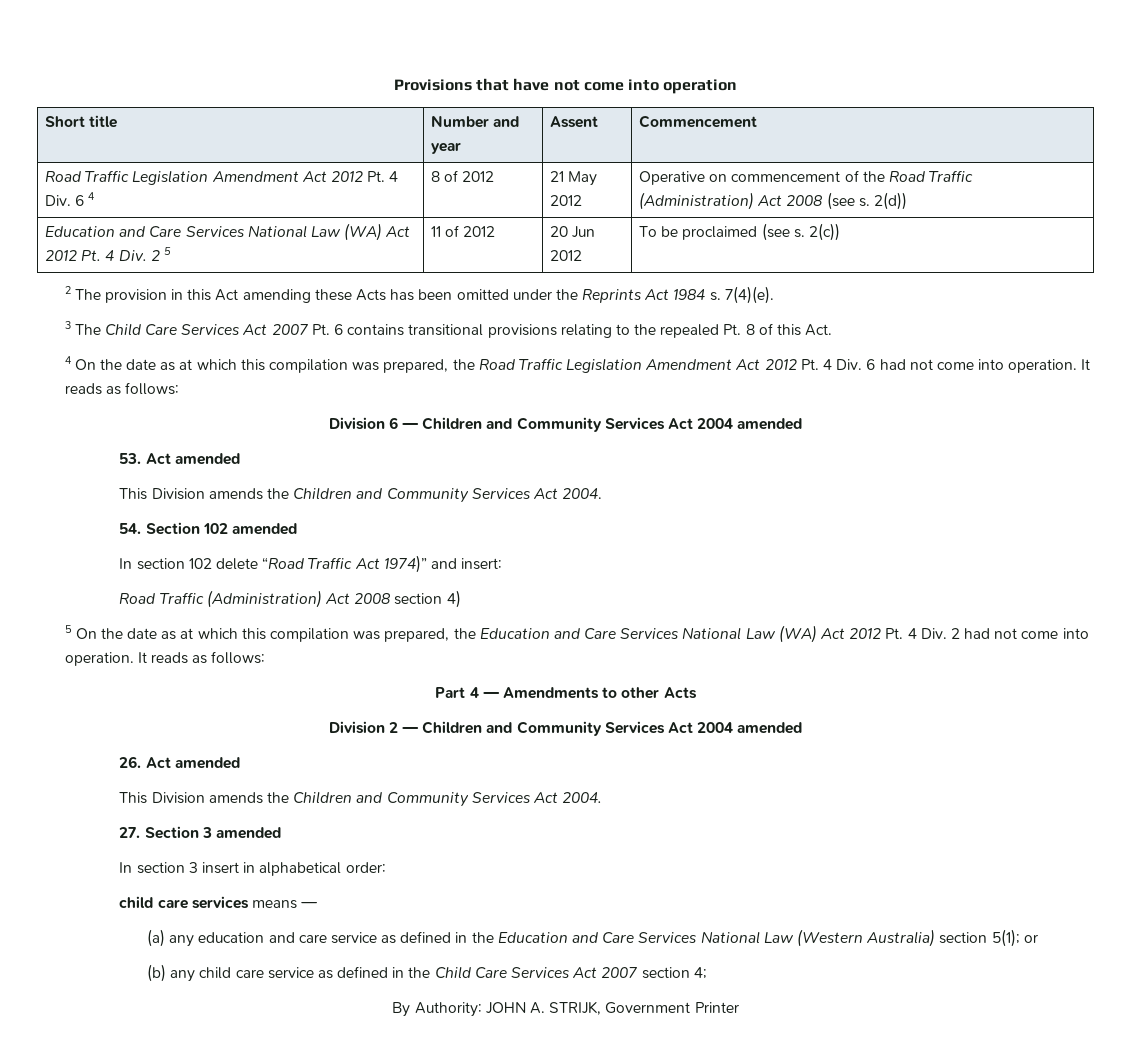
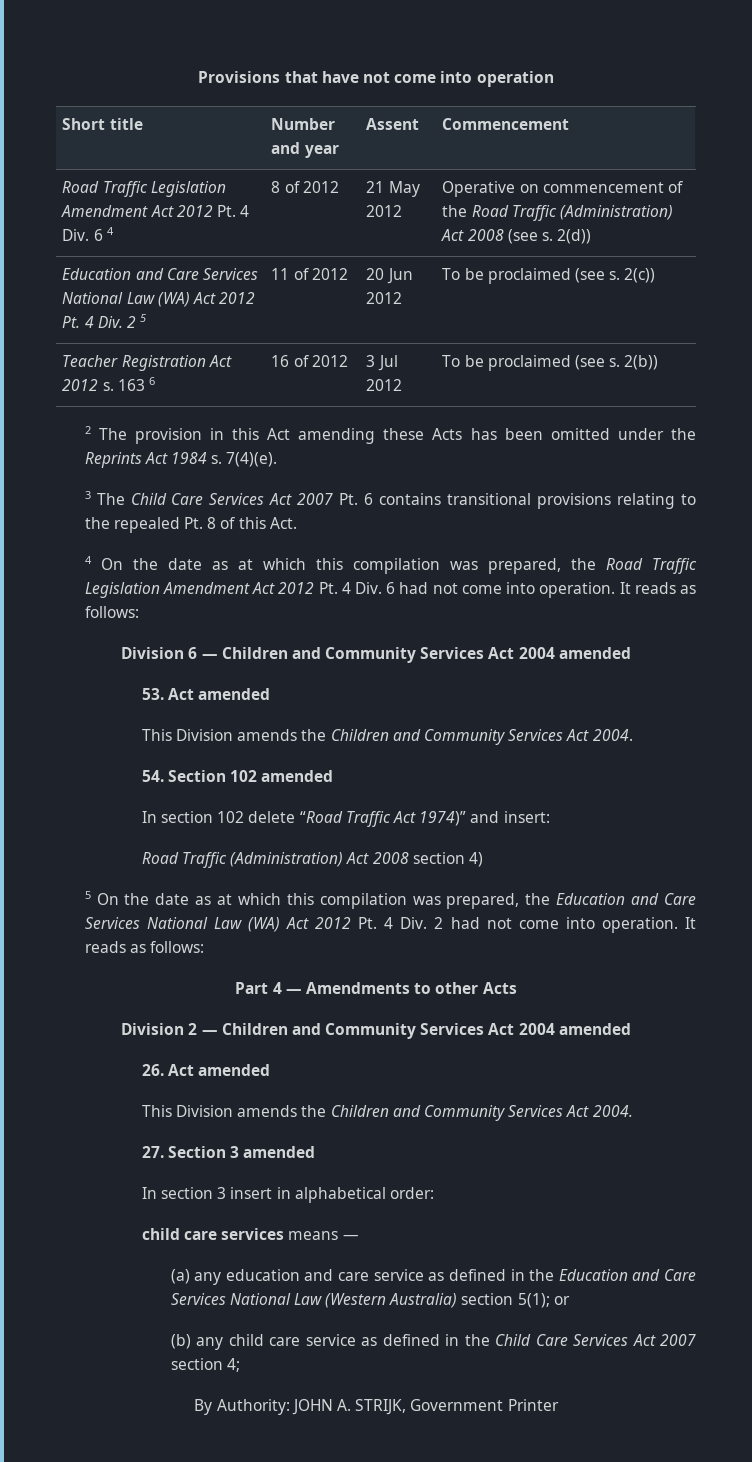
+ Teacher Registration Act 2012 s. 163 6 | 16 of 2012 | 3 Jul 2012 | To be proclaimed (see s. 2(b))

